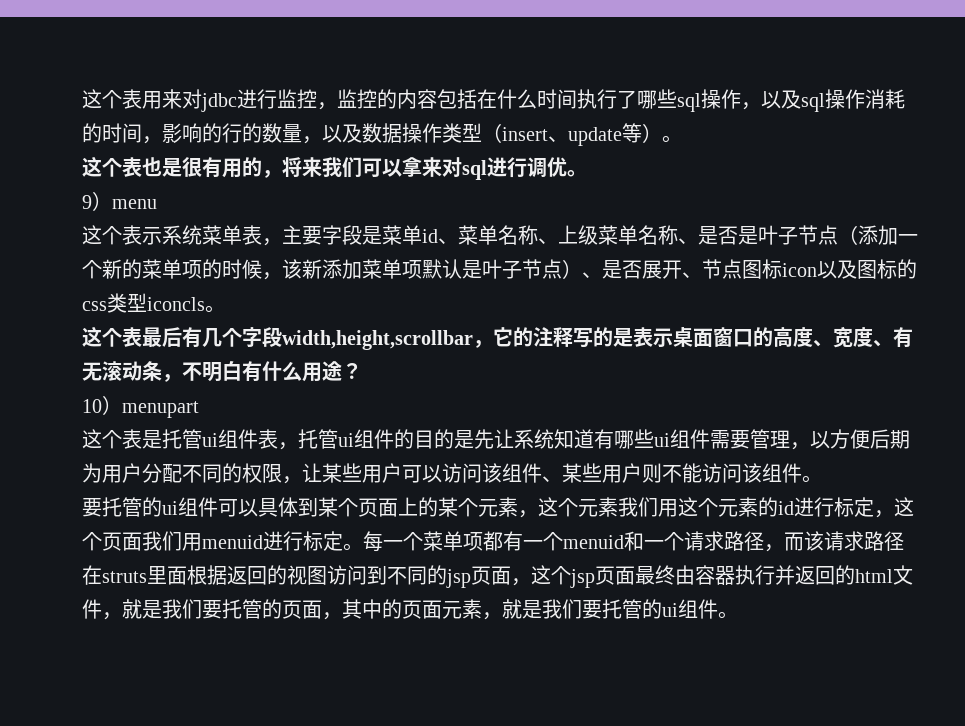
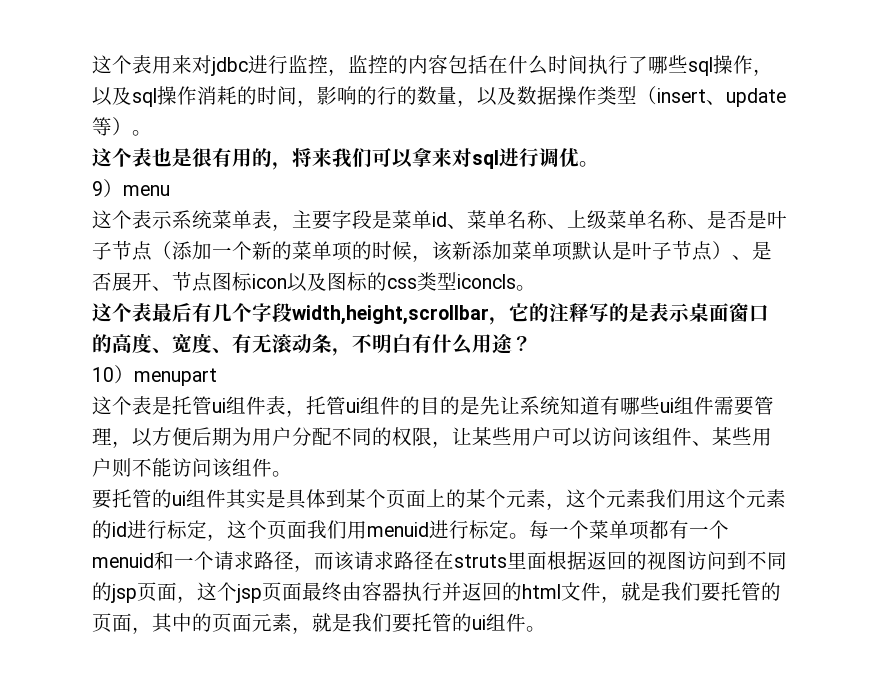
- 要托管的ui组件可以具体到某个页面上的某个元素，这个元素我们用这个元素的id进行标定，这个页面我们用menuid进行标定。
+ 要托管的ui组件其实是具体到某个页面上的某个元素，这个元素我们用这个元素的id进行标定，这个页面我们用menuid进行标定。

